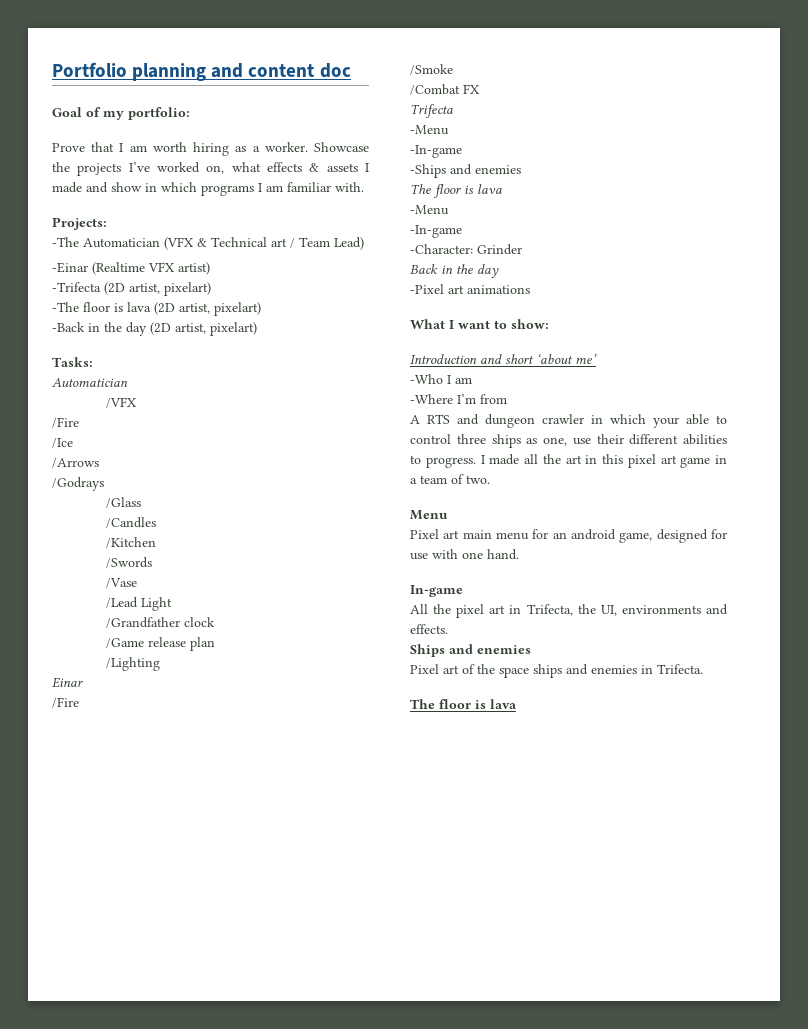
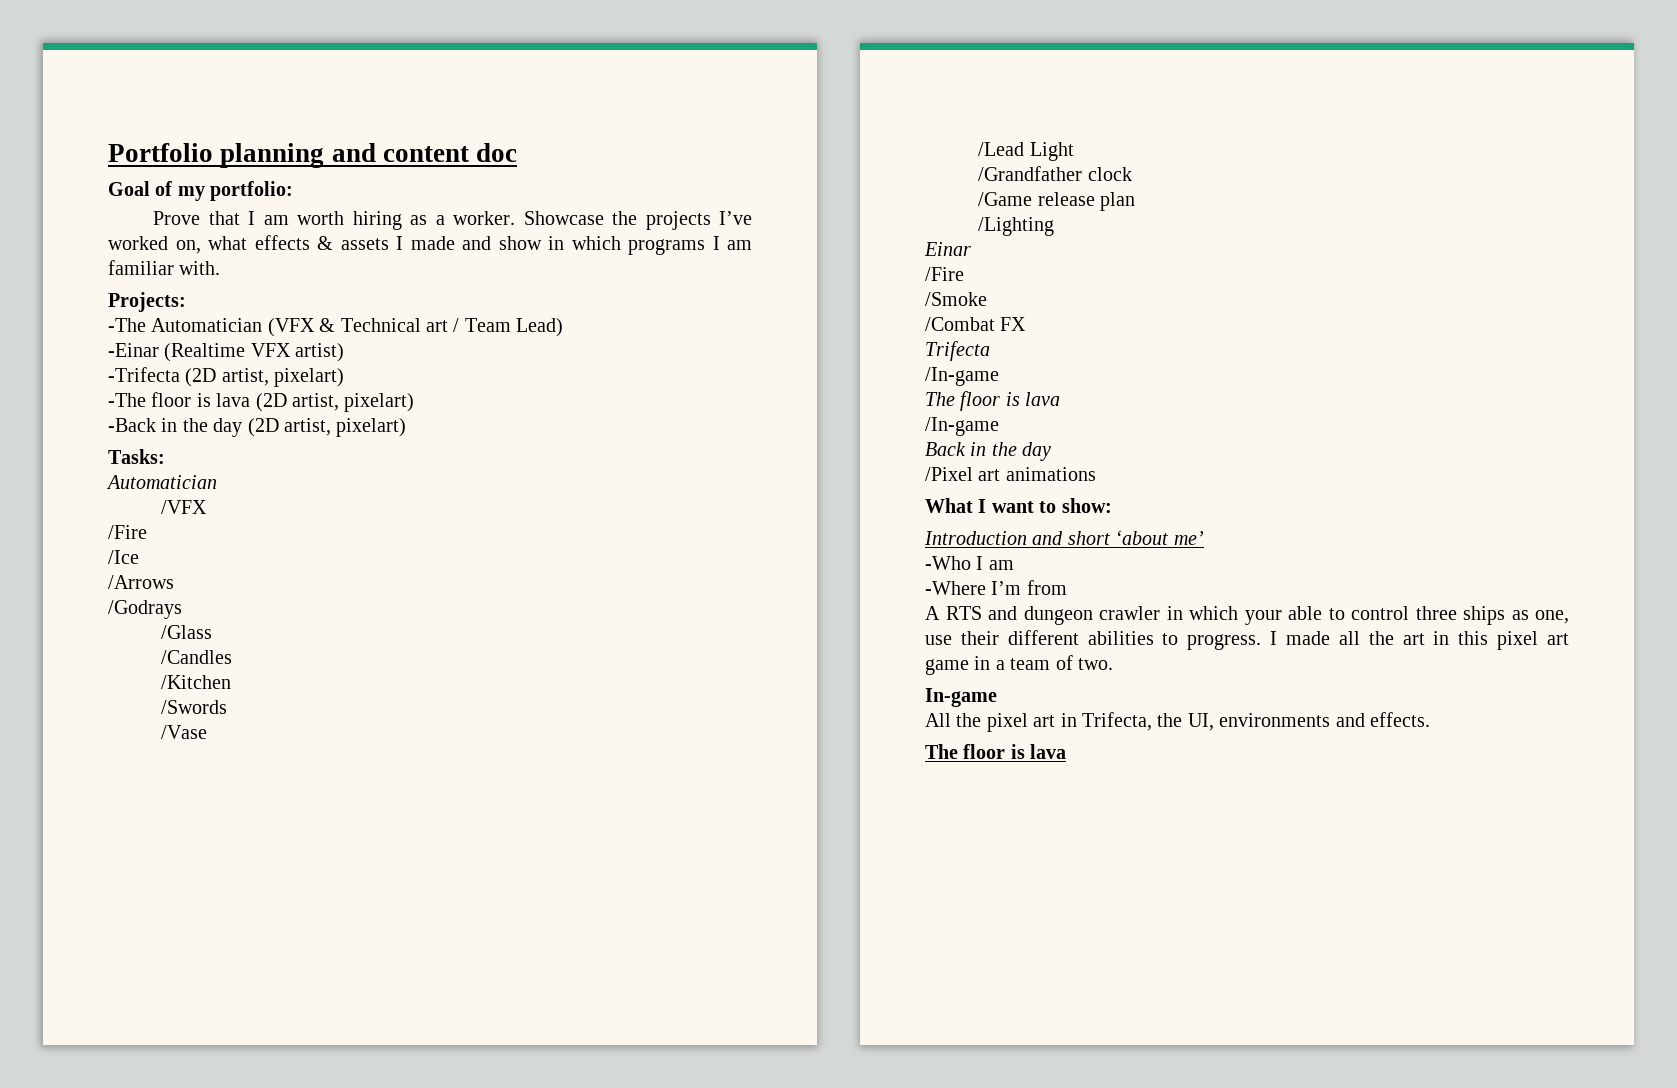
  Trifecta
- -Menu
- -In-game
- -Ships and enemies
+ /In-game
  The floor is lava
- -Menu
- -In-game
- -Character: Grinder
+ /In-game
- -Pixel art animations
+ /Pixel art animations
- Menu
- Pixel art main menu for an android game, designed for use with one hand.
- Ships and enemies
- Pixel art of the space ships and enemies in Trifecta.

